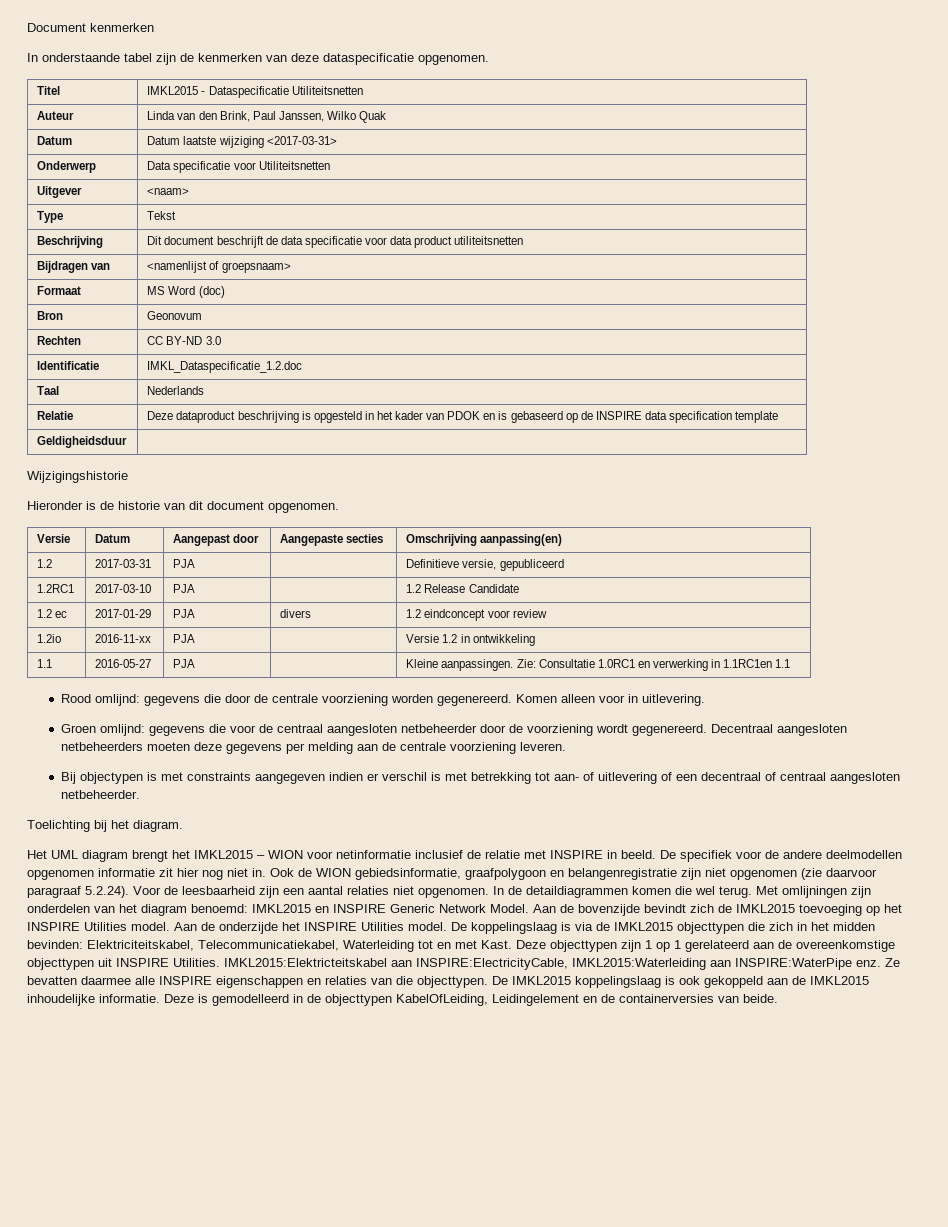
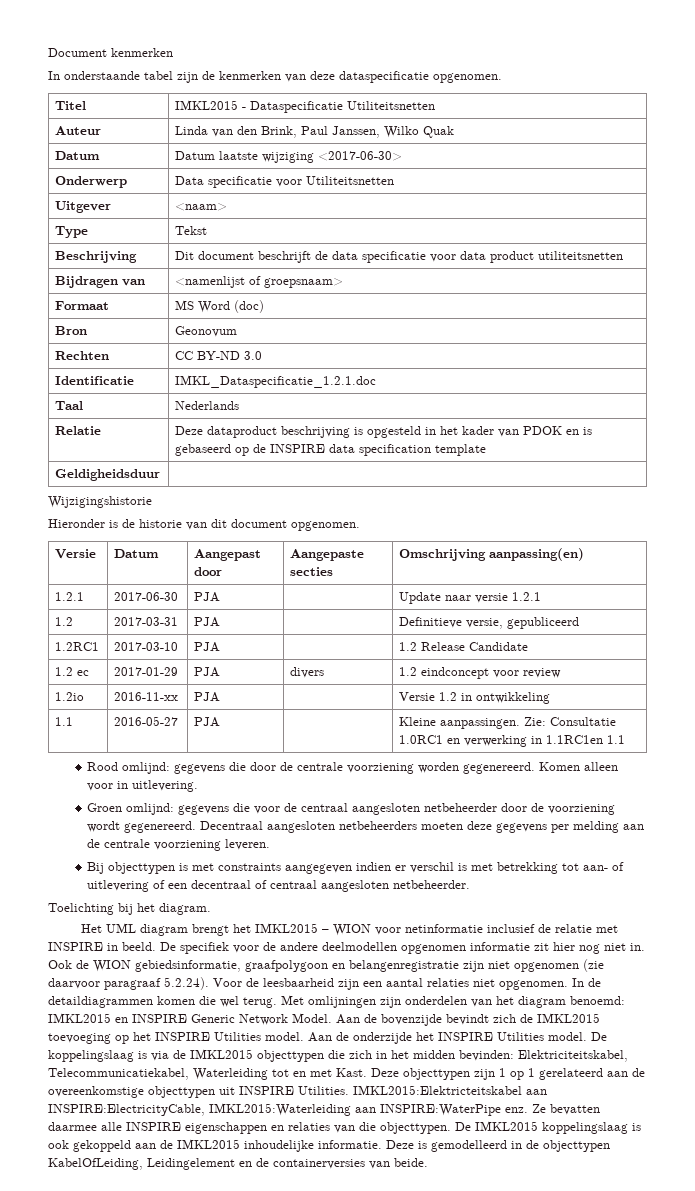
- Datum | Datum laatste wijziging <2017-03-31>
+ Datum | Datum laatste wijziging <2017-06-30>
- Identificatie | IMKL_Dataspecificatie_1.2.doc
+ Identificatie | IMKL_Dataspecificatie_1.2.1.doc
+ 1.2.1 | 2017-06-30 | PJA | | Update naar versie 1.2.1
- Bij objectypen is met constraints aangegeven indien er verschil is met betrekking tot aan- of uitlevering of een decentraal of centraal aangesloten netbeheerder.
+ Bij objecttypen is met constraints aangegeven indien er verschil is met betrekking tot aan- of uitlevering of een decentraal of centraal aangesloten netbeheerder.

